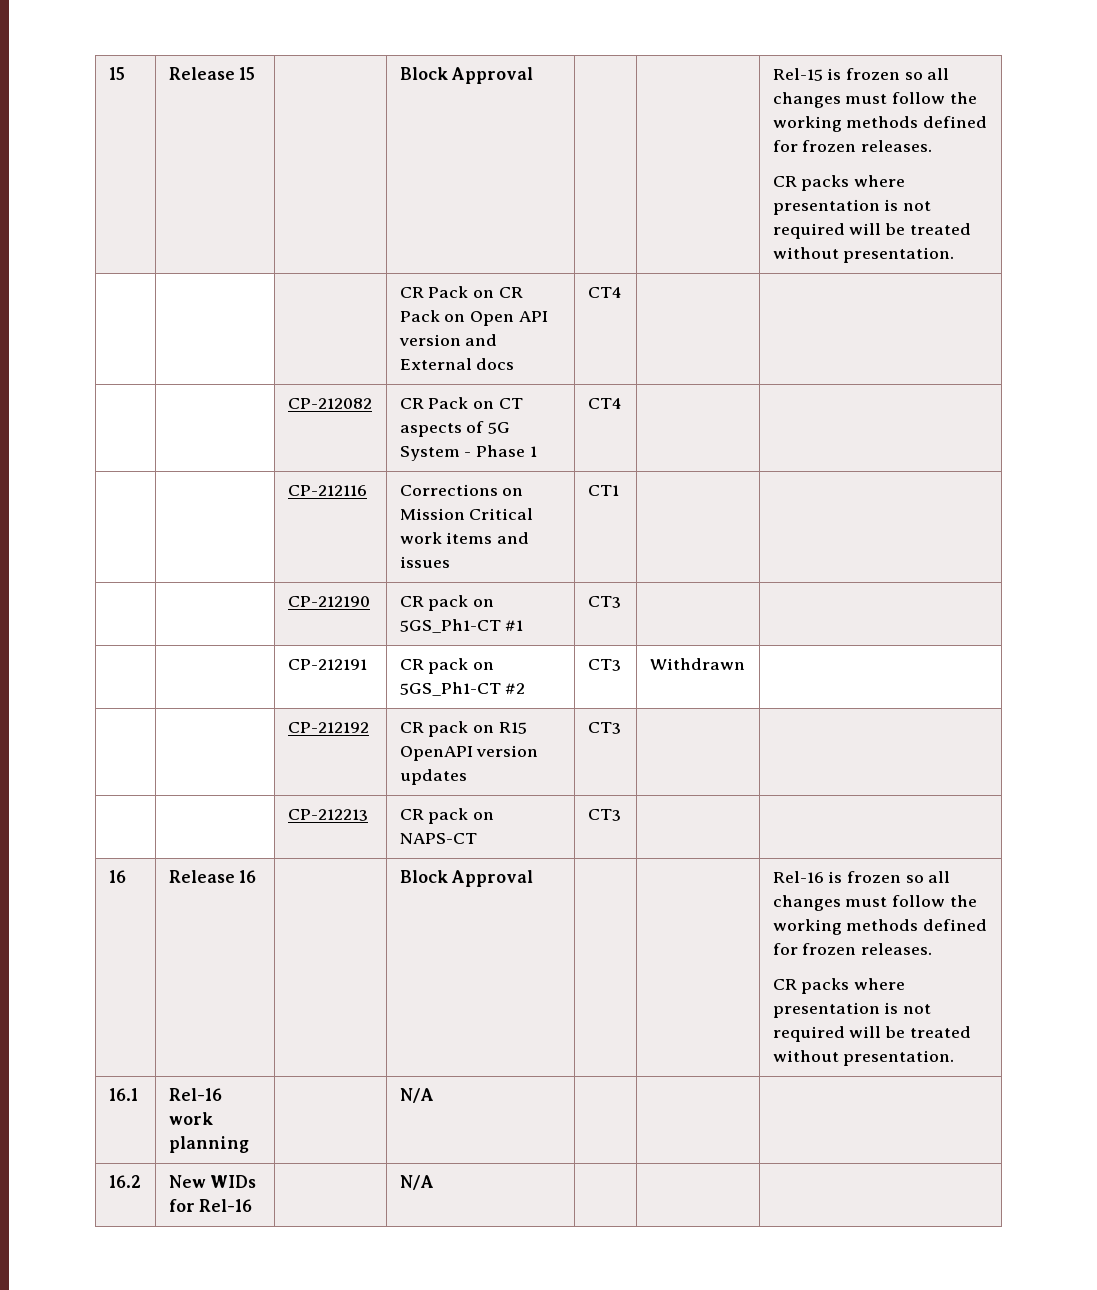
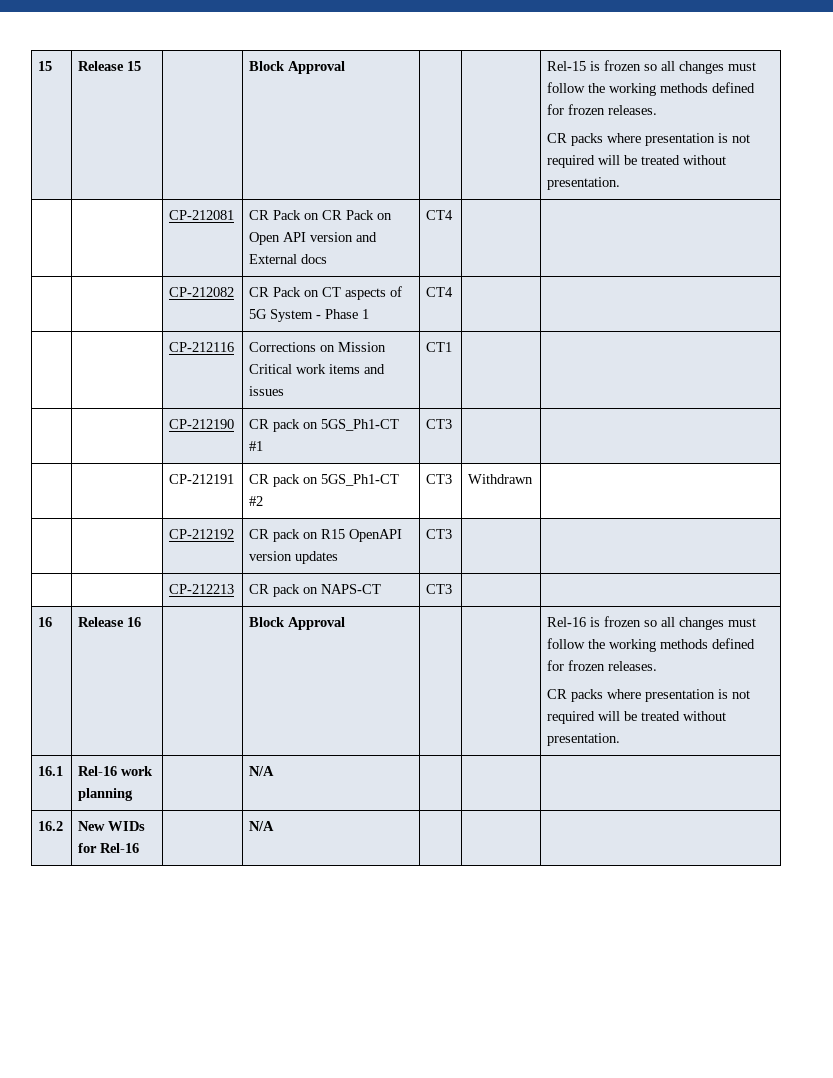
- | | | CR Pack on CR Pack on Open API version and External docs | CT4 | |
+ | | CP-212081 | CR Pack on CR Pack on Open API version and External docs | CT4 | |

